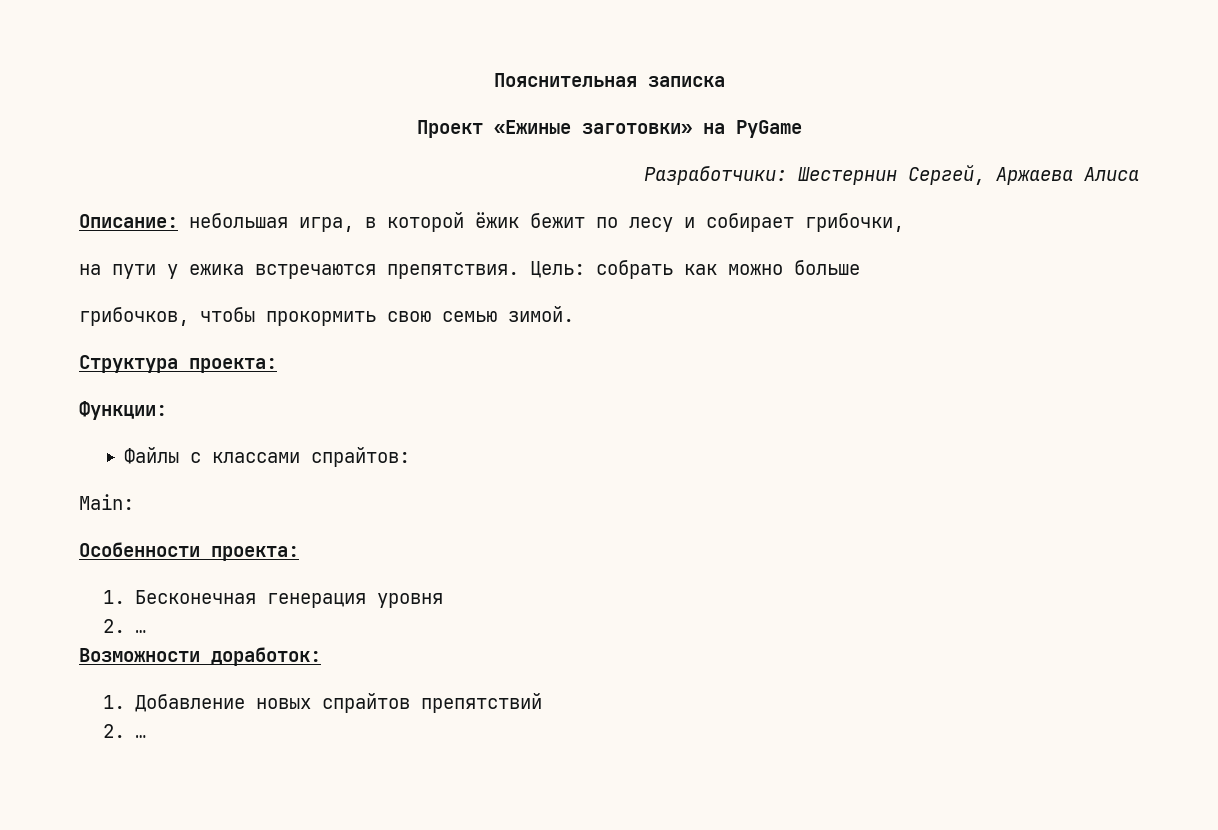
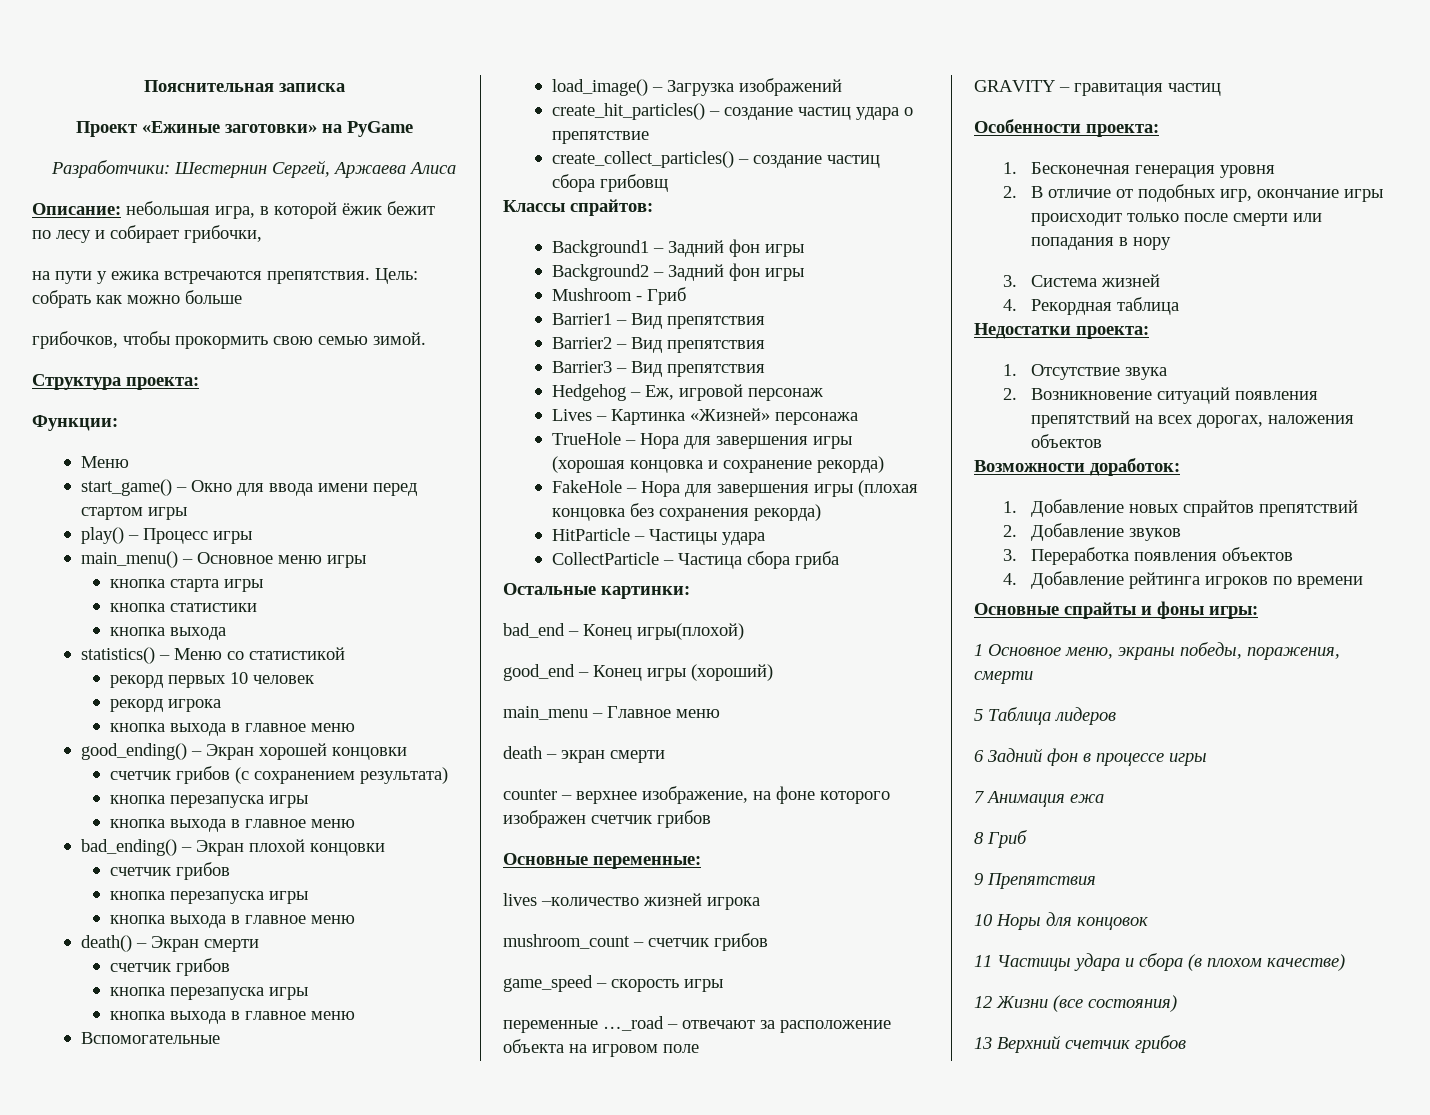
  Функции:
- Файлы с классами спрайтов:
- Main:
+ Меню
+ start_game() – Окно для ввода имени перед стартом игры
+ play() – Процесс игры
+ main_menu() – Основное меню игры
+ кнопка старта игры
+ кнопка статистики
+ кнопка выхода
+ statistics() – Меню со статистикой
+ рекорд первых 10 человек
+ рекорд игрока
+ кнопка выхода в главное меню
+ good_ending() – Экран хорошей концовки
+ счетчик грибов (с сохранением результата)
+ кнопка перезапуска игры
+ кнопка выхода в главное меню
+ bad_ending() – Экран плохой концовки
+ счетчик грибов
+ кнопка перезапуска игры
+ кнопка выхода в главное меню
+ death() – Экран смерти
+ счетчик грибов
+ кнопка перезапуска игры
+ кнопка выхода в главное меню
+ Вспомогательные
+ load_image() – Загрузка изображений
+ create_hit_particles() – создание частиц удара о препятствие
+ create_collect_particles() – создание частиц сбора грибовщ
+ Классы спрайтов:
+ Background1 – Задний фон игры
+ Background2 – Задний фон игры
+ Mushroom - Гриб
+ Barrier1 – Вид препятствия
+ Barrier2 – Вид препятствия
+ Barrier3 – Вид препятствия
+ Hedgehog – Еж, игровой персонаж
+ Lives – Картинка «Жизней» персонажа
+ TrueHole – Нора для завершения игры (хорошая концовка и сохранение рекорда)
+ FakeHole – Нора для завершения игры (плохая концовка без сохранения рекорда)
+ HitParticle – Частицы удара
+ CollectParticle – Частица сбора гриба
+ Остальные картинки:
+ bad_end – Конец игры(плохой)
+ good_end – Конец игры (хороший)
+ main_menu – Главное меню
+ death – экран смерти
+ counter – верхнее изображение, на фоне которого изображен счетчик грибов
+ Основные переменные:
+ lives –количество жизней игрока
+ mushroom_count – счетчик грибов
+ game_speed – скорость игры
+ переменные …_road – отвечают за расположение объекта на игровом поле
+ GRAVITY – гравитация частиц
  1. Бесконечная генерация уровня
- 2. …
+ 2. В отличие от подобных игр, окончание игры происходит только после смерти или попадания в нору
+ 3. Система жизней
+ 4. Рекордная таблица
+ Недостатки проекта:
+ 1. Отсутствие звука
+ 2. Возникновение ситуаций появления препятствий на всех дорогах, наложения объектов
  1. Добавление новых спрайтов препятствий
- 2. …
+ 2. Добавление звуков
+ 3. Переработка появления объектов
+ 4. Добавление рейтинга игроков по времени
+ Основные спрайты и фоны игры:
+ 1 Основное меню, экраны победы, поражения, смерти
+ 5 Таблица лидеров
+ 6 Задний фон в процессе игры
+ 7 Анимация ежа
+ 8 Гриб
+ 9 Препятствия
+ 10 Норы для концовок
+ 11 Частицы удара и сбора (в плохом качестве)
+ 12 Жизни (все состояния)
+ 13 Верхний счетчик грибов

